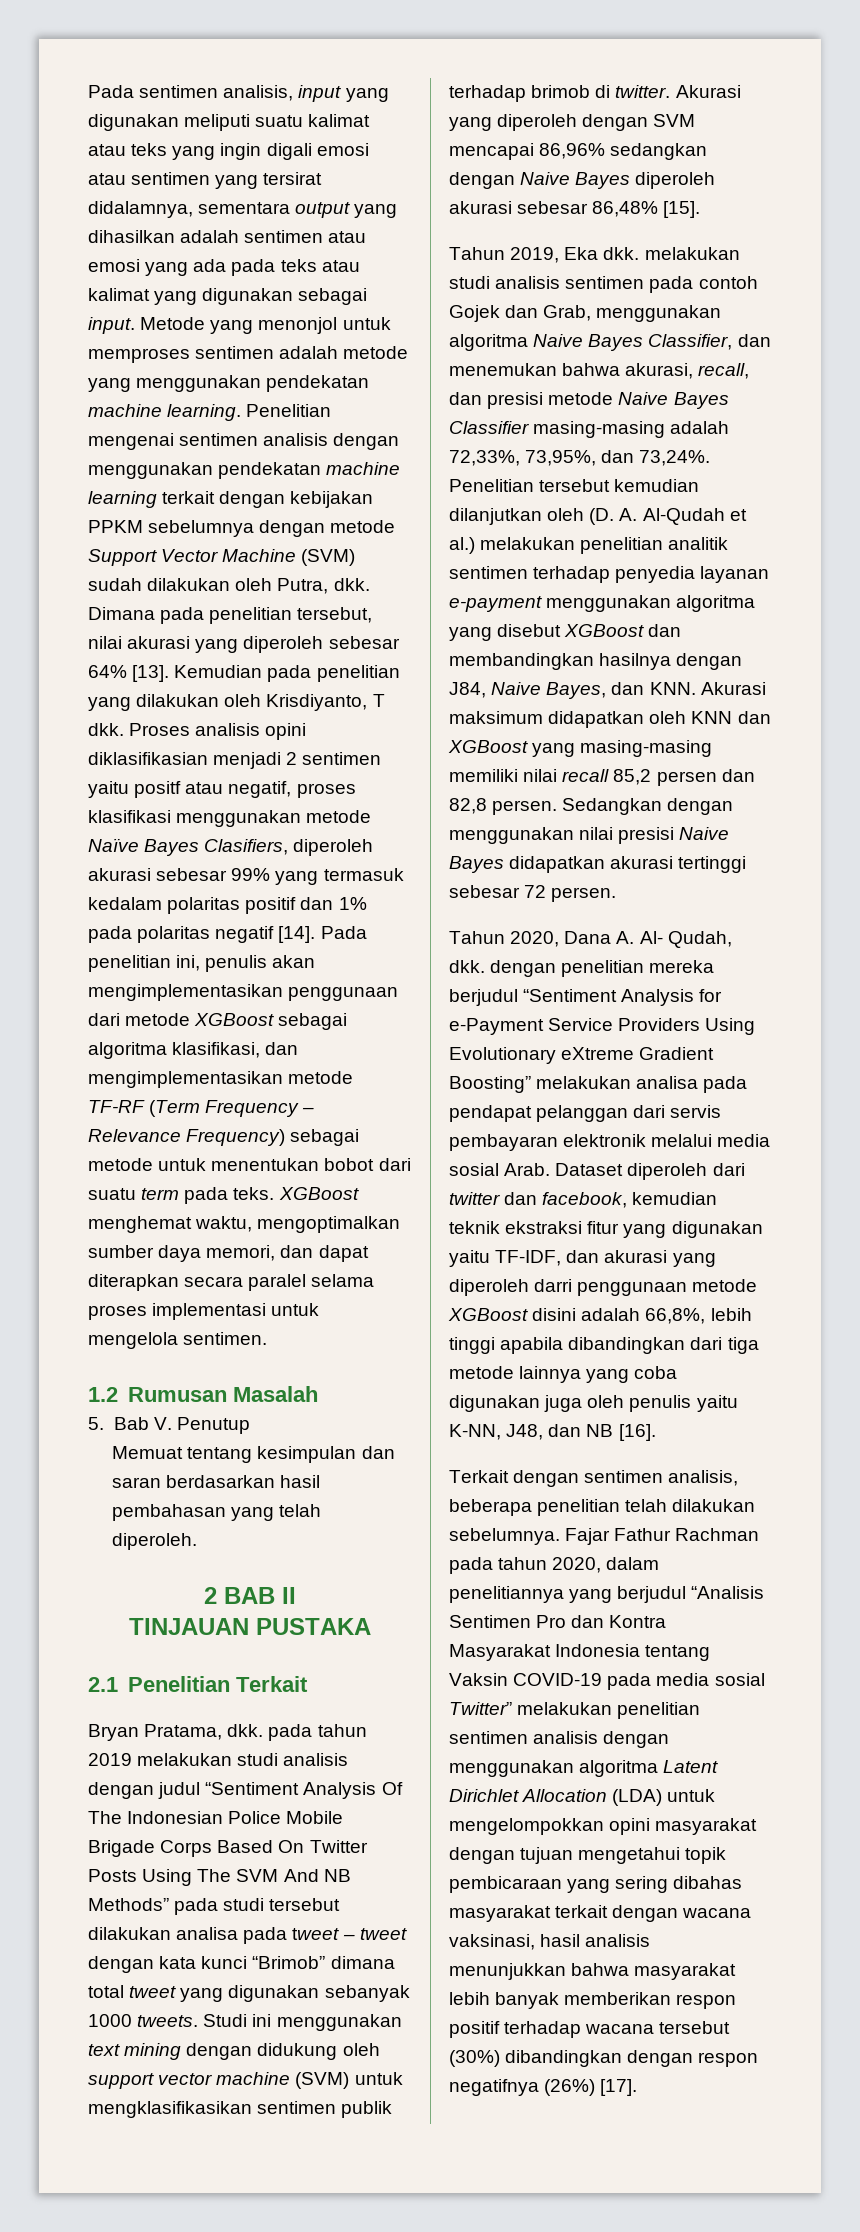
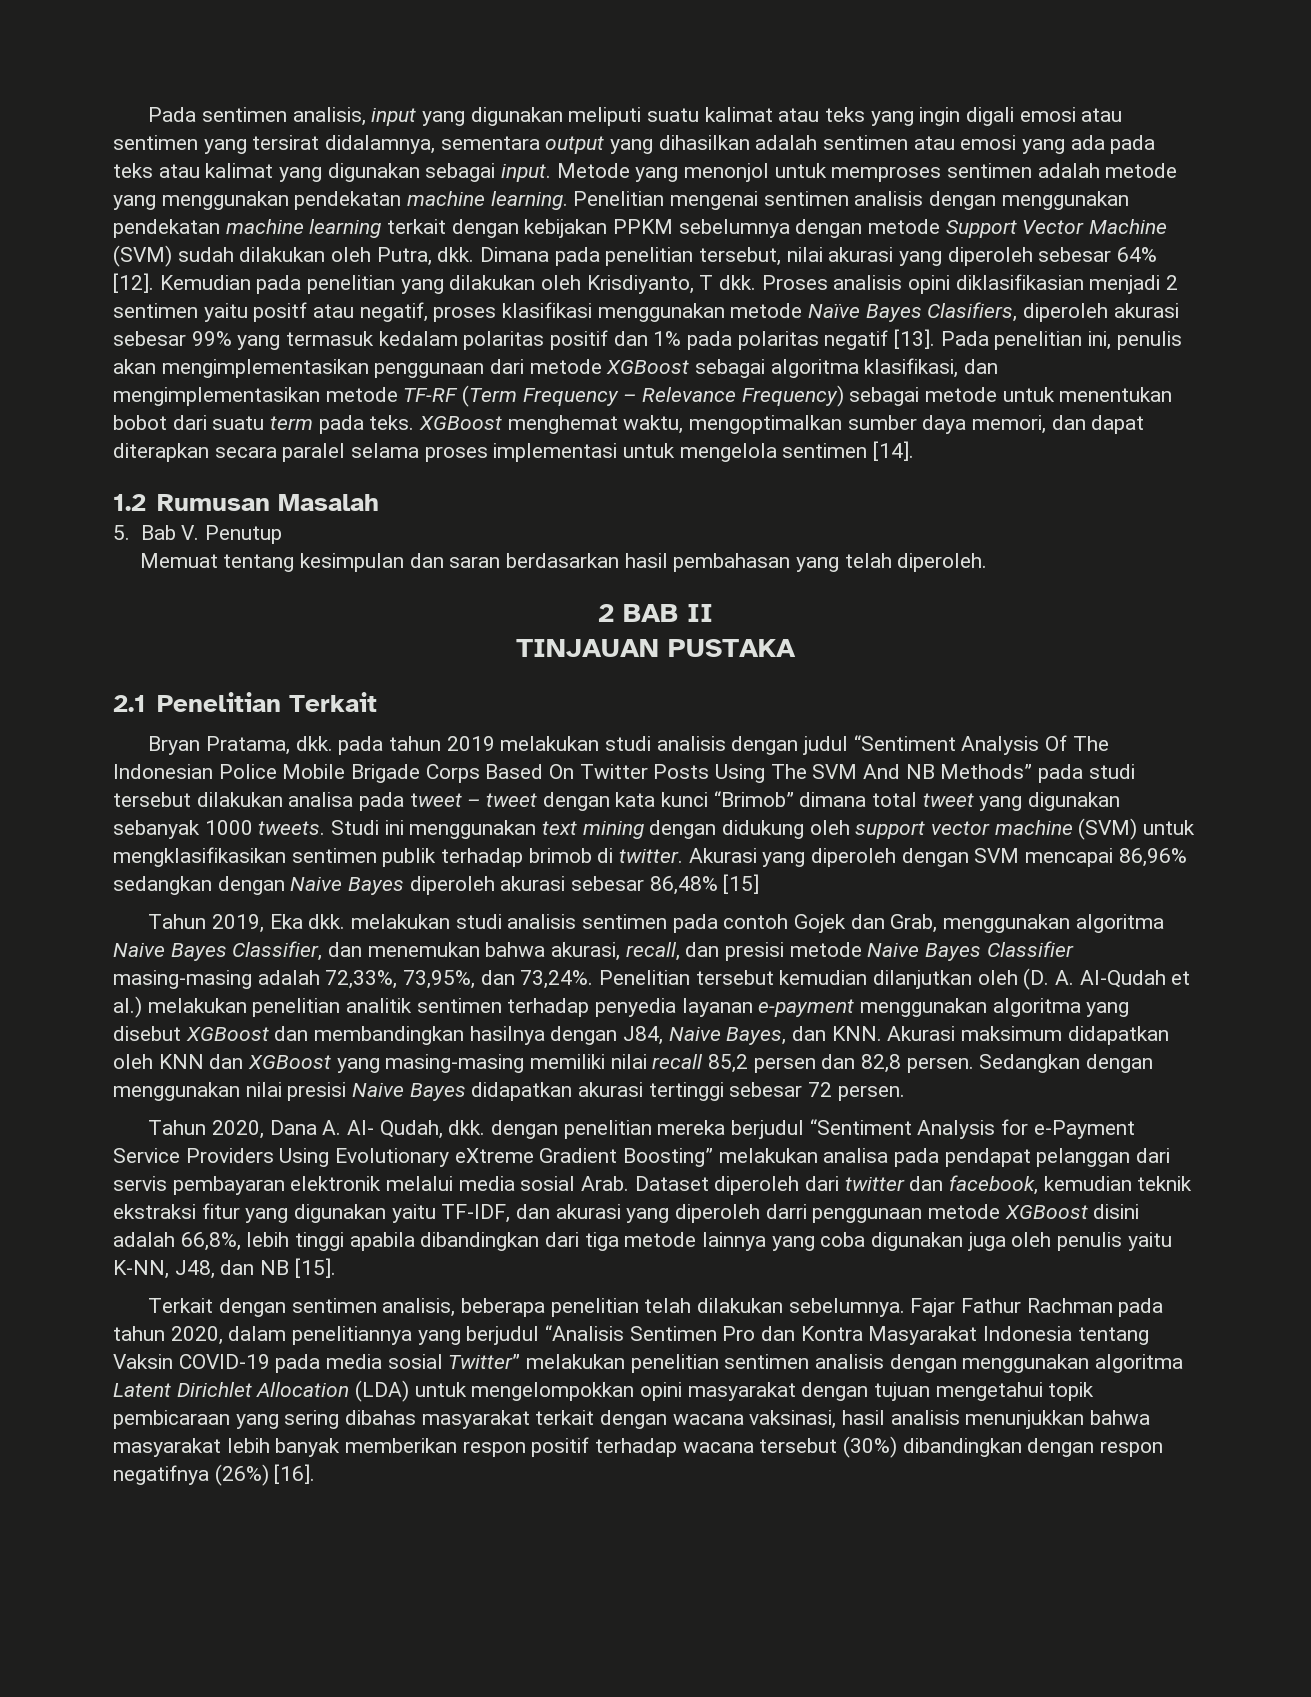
- Dimana pada penelitian tersebut, nilai akurasi yang diperoleh sebesar 64% [13].
+ Dimana pada penelitian tersebut, nilai akurasi yang diperoleh sebesar 64% [12].
- Proses analisis opini diklasifikasian menjadi 2 sentimen yaitu positf atau negatif, proses klasifikasi menggunakan metode Naïve Bayes Clasifiers, diperoleh akurasi sebesar 99% yang termasuk kedalam polaritas positif dan 1% pada polaritas negatif [14].
+ Proses analisis opini diklasifikasian menjadi 2 sentimen yaitu positf atau negatif, proses klasifikasi menggunakan metode Naïve Bayes Clasifiers, diperoleh akurasi sebesar 99% yang termasuk kedalam polaritas positif dan 1% pada polaritas negatif [13].
- XGBoost menghemat waktu, mengoptimalkan sumber daya memori, dan dapat diterapkan secara paralel selama proses implementasi untuk mengelola sentimen.
+ XGBoost menghemat waktu, mengoptimalkan sumber daya memori, dan dapat diterapkan secara paralel selama proses implementasi untuk mengelola sentimen [14].
- Akurasi yang diperoleh dengan SVM mencapai 86,96% sedangkan dengan Naive Bayes diperoleh akurasi sebesar 86,48% [15].
+ Akurasi yang diperoleh dengan SVM mencapai 86,96% sedangkan dengan Naive Bayes diperoleh akurasi sebesar 86,48% [15]
- Dataset diperoleh dari twitter dan facebook, kemudian teknik ekstraksi fitur yang digunakan yaitu TF-IDF, dan akurasi yang diperoleh darri penggunaan metode XGBoost disini adalah 66,8%, lebih tinggi apabila dibandingkan dari tiga metode lainnya yang coba digunakan juga oleh penulis yaitu K-NN, J48, dan NB [16].
+ Dataset diperoleh dari twitter dan facebook, kemudian teknik ekstraksi fitur yang digunakan yaitu TF-IDF, dan akurasi yang diperoleh darri penggunaan metode XGBoost disini adalah 66,8%, lebih tinggi apabila dibandingkan dari tiga metode lainnya yang coba digunakan juga oleh penulis yaitu K-NN, J48, dan NB [15].
- Fajar Fathur Rachman pada tahun 2020, dalam penelitiannya yang berjudul “Analisis Sentimen Pro dan Kontra Masyarakat Indonesia tentang Vaksin COVID-19 pada media sosial Twitter” melakukan penelitian sentimen analisis dengan menggunakan algoritma Latent Dirichlet Allocation (LDA) untuk mengelompokkan opini masyarakat dengan tujuan mengetahui topik pembicaraan yang sering dibahas masyarakat terkait dengan wacana vaksinasi, hasil analisis menunjukkan bahwa masyarakat lebih banyak memberikan respon positif terhadap wacana tersebut (30%) dibandingkan dengan respon negatifnya (26%) [17].
+ Fajar Fathur Rachman pada tahun 2020, dalam penelitiannya yang berjudul “Analisis Sentimen Pro dan Kontra Masyarakat Indonesia tentang Vaksin COVID-19 pada media sosial Twitter” melakukan penelitian sentimen analisis dengan menggunakan algoritma Latent Dirichlet Allocation (LDA) untuk mengelompokkan opini masyarakat dengan tujuan mengetahui topik pembicaraan yang sering dibahas masyarakat terkait dengan wacana vaksinasi, hasil analisis menunjukkan bahwa masyarakat lebih banyak memberikan respon positif terhadap wacana tersebut (30%) dibandingkan dengan respon negatifnya (26%) [16].

